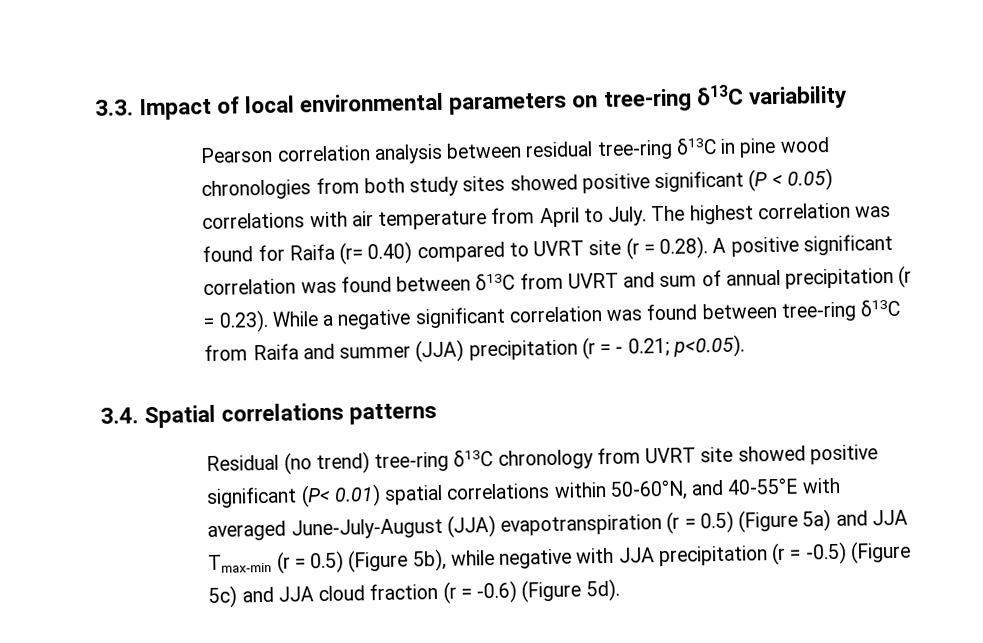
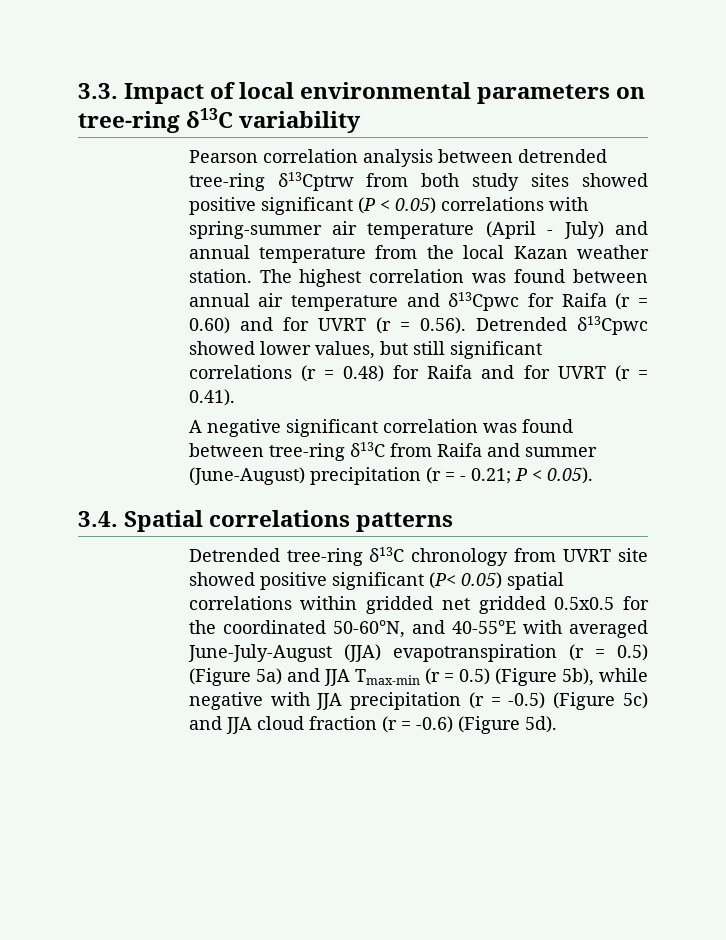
- Pearson correlation analysis between residual tree-ring δ13C in pine wood chronologies from both study sites showed positive significant (P < 0.05) correlations with air temperature from April to July.
+ Pearson correlation analysis between detrended tree-ring δ13Cptrw from both study sites showed positive significant (P < 0.05) correlations with spring-summer air temperature (April - July) and annual temperature from the local Kazan weather station.
- The highest correlation was found for Raifa (r= 0.40) compared to UVRT site (r = 0.28). A positive significant correlation was found between δ13C from UVRT and sum of annual precipitation (r = 0.23). While a negative significant correlation was found between tree-ring δ13C from Raifa and summer (JJA) precipitation (r = - 0.21; p<0.05).
+ The highest correlation was found between annual air temperature and δ13Cpwc for Raifa (r = 0.60) and for UVRT (r = 0.56). Detrended δ13Cpwc showed lower values, but still significant correlations (r = 0.48) for Raifa and for UVRT (r = 0.41).
+ A negative significant correlation was found between tree-ring δ13C from Raifa and summer (June-August) precipitation (r = - 0.21; P < 0.05).
- Residual (no trend) tree-ring δ13C chronology from UVRT site showed positive significant (P< 0.01) spatial correlations within 50-60°N, and 40-55°E with averaged June-July-August (JJA) evapotranspiration (r = 0.5) (Figure 5a) and JJA Tmax-min (r = 0.5) (Figure 5b), while negative with JJA precipitation (r = -0.5) (Figure 5c) and JJA cloud fraction (r = -0.6) (Figure 5d).
+ Detrended tree-ring δ13C chronology from UVRT site showed positive significant (P< 0.05) spatial correlations within gridded net gridded 0.5x0.5 for the coordinated 50-60°N, and 40-55°E with averaged June-July-August (JJA) evapotranspiration (r = 0.5) (Figure 5a) and JJA Tmax-min (r = 0.5) (Figure 5b), while negative with JJA precipitation (r = -0.5) (Figure 5c) and JJA cloud fraction (r = -0.6) (Figure 5d).

